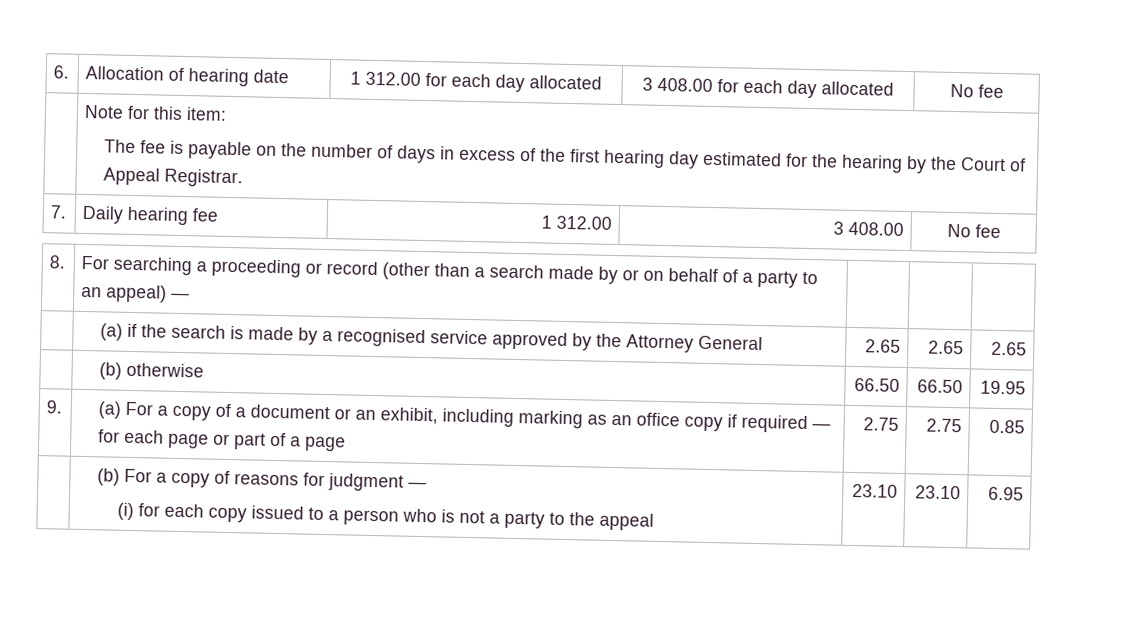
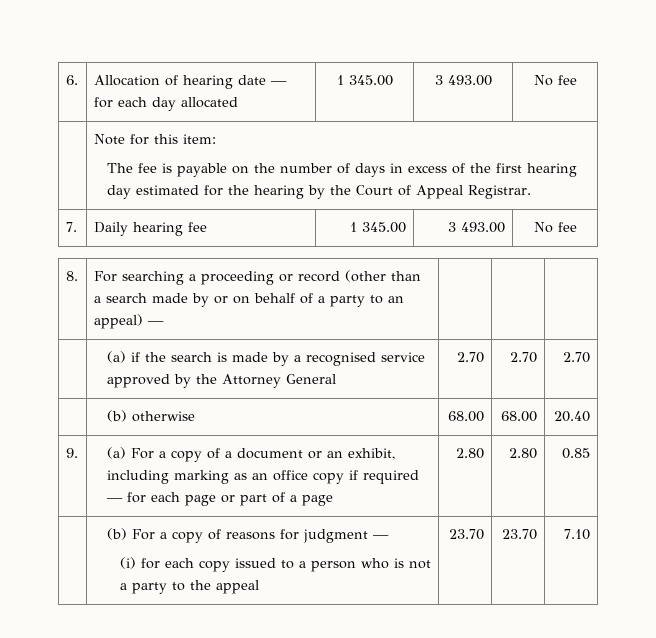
- 6. | Allocation of hearing date | 1 312.00 for each day allocated | 3 408.00 for each day allocated | No fee
+ 6. | Allocation of hearing date — for each day allocated | 1 345.00 | 3 493.00 | No fee
- 7. | Daily hearing fee | 1 312.00 | 3 408.00 | No fee
+ 7. | Daily hearing fee | 1 345.00 | 3 493.00 | No fee
- | (a) if the search is made by a recognised service approved by the Attorney General | 2.65 | 2.65 | 2.65
+ | (a) if the search is made by a recognised service approved by the Attorney General | 2.70 | 2.70 | 2.70
- | (b) otherwise | 66.50 | 66.50 | 19.95
+ | (b) otherwise | 68.00 | 68.00 | 20.40
- 9. | (a) For a copy of a document or an exhibit, including marking as an office copy if required — for each page or part of a page | 2.75 | 2.75 | 0.85
+ 9. | (a) For a copy of a document or an exhibit, including marking as an office copy if required — for each page or part of a page | 2.80 | 2.80 | 0.85
  | (b) For a copy of reasons for judgment —
- (i) for each copy issued to a person who is not a party to the appeal | 23.10 | 23.10 | 6.95
+ (i) for each copy issued to a person who is not a party to the appeal | 23.70 | 23.70 | 7.10

